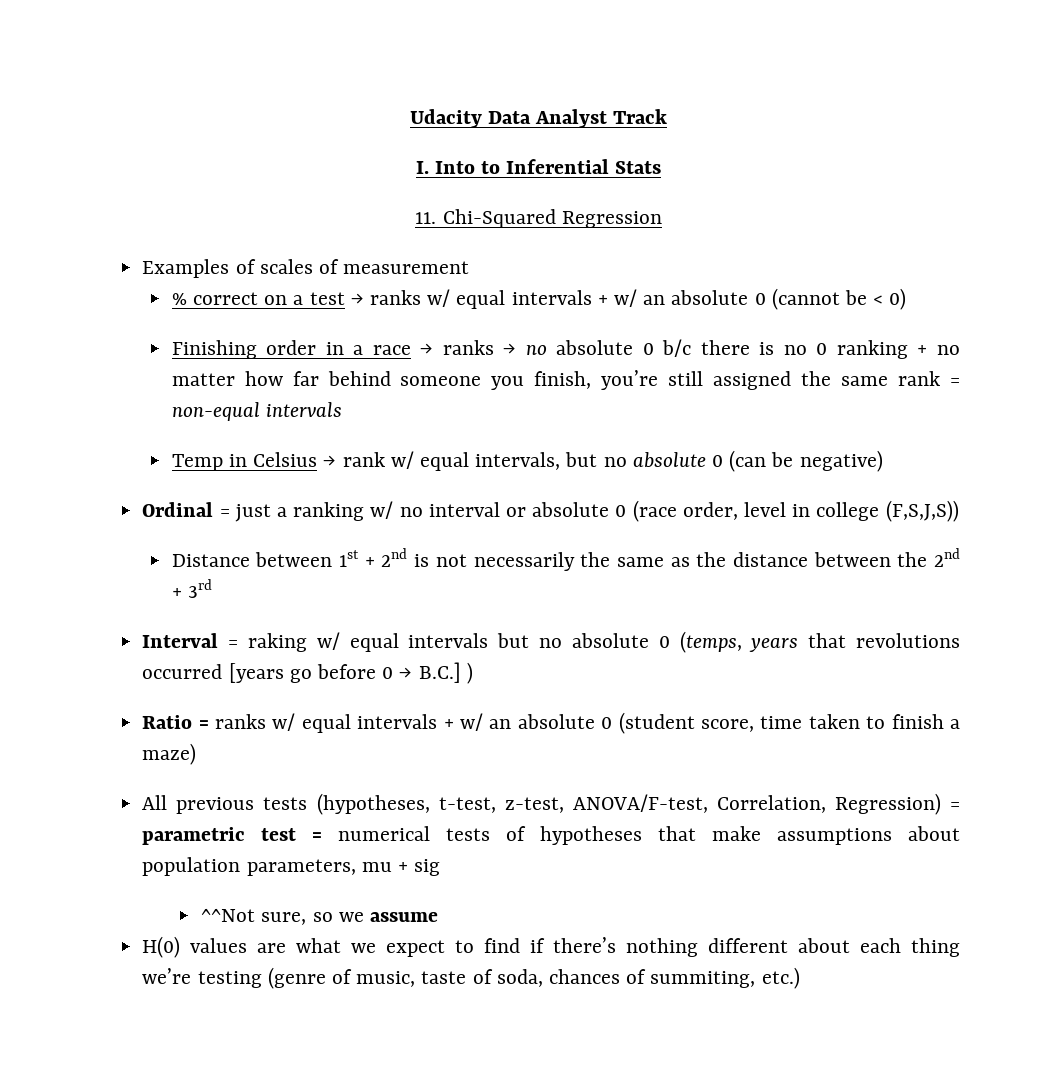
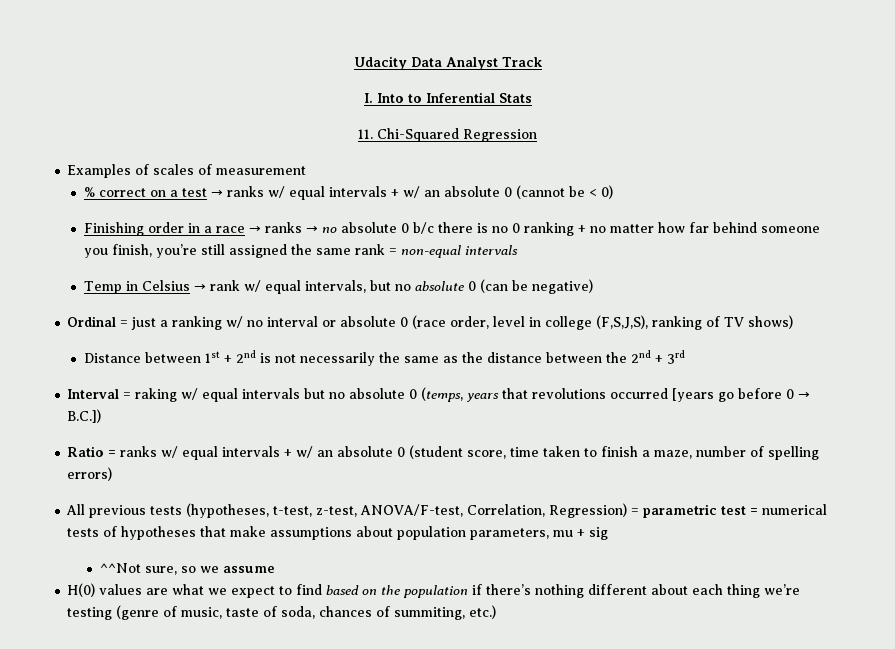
- Ordinal = just a ranking w/ no interval or absolute 0 (race order, level in college (F,S,J,S))
+ Ordinal = just a ranking w/ no interval or absolute 0 (race order, level in college (F,S,J,S), ranking of TV shows)
- Interval = raking w/ equal intervals but no absolute 0 (temps, years that revolutions occurred [years go before 0 → B.C.] )
+ Interval = raking w/ equal intervals but no absolute 0 (temps, years that revolutions occurred [years go before 0 → B.C.])
- Ratio = ranks w/ equal intervals + w/ an absolute 0 (student score, time taken to finish a maze)
+ Ratio = ranks w/ equal intervals + w/ an absolute 0 (student score, time taken to finish a maze, number of spelling errors)
- H(0) values are what we expect to find if there’s nothing different about each thing we’re testing (genre of music, taste of soda, chances of summiting, etc.)
+ H(0) values are what we expect to find based on the population if there’s nothing different about each thing we’re testing (genre of music, taste of soda, chances of summiting, etc.)

